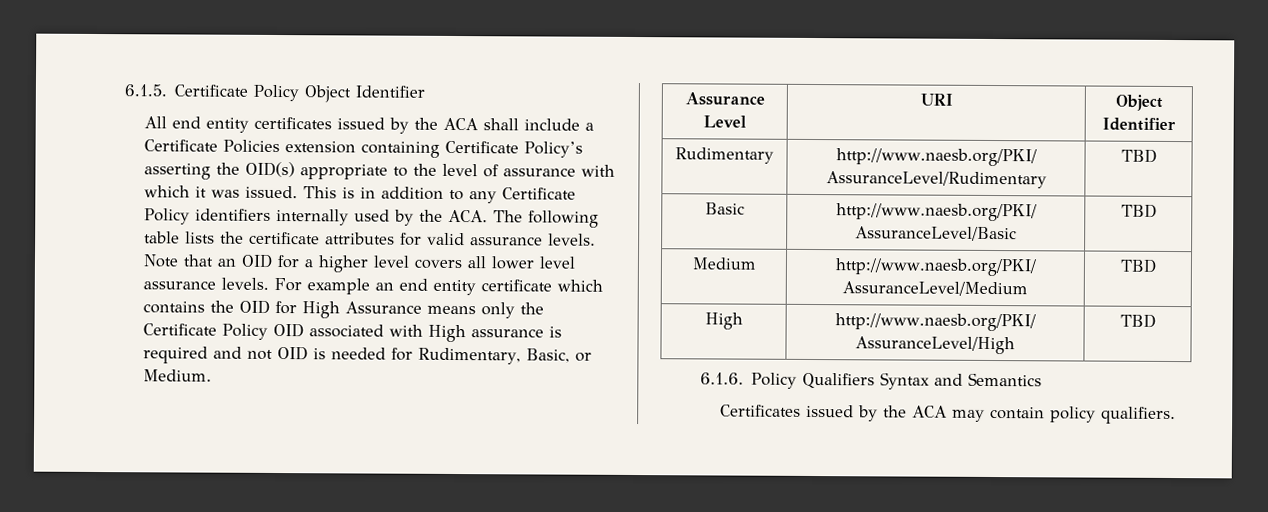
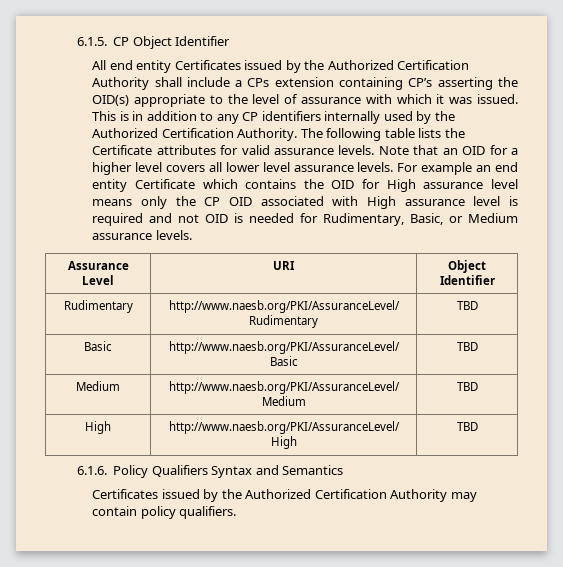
- 6.1.5. Certificate Policy Object Identifier
+ 6.1.5. CP Object Identifier
- All end entity certificates issued by the ACA shall include a Certificate Policies extension containing Certificate Policy’s asserting the OID(s) appropriate to the level of assurance with which it was issued.
+ All end entity Certificates issued by the Authorized Certification Authority shall include a CPs extension containing CP’s asserting the OID(s) appropriate to the level of assurance with which it was issued.
- This is in addition to any Certificate Policy identifiers internally used by the ACA. The following table lists the certificate attributes for valid assurance levels.
+ This is in addition to any CP identifiers internally used by the Authorized Certification Authority. The following table lists the Certificate attributes for valid assurance levels.
- For example an end entity certificate which contains the OID for High Assurance means only the Certificate Policy OID associated with High assurance is required and not OID is needed for Rudimentary, Basic, or Medium.
+ For example an end entity Certificate which contains the OID for High assurance level means only the CP OID associated with High assurance level is required and not OID is needed for Rudimentary, Basic, or Medium assurance levels.
- Certificates issued by the ACA may contain policy qualifiers.
+ Certificates issued by the Authorized Certification Authority may contain policy qualifiers.

